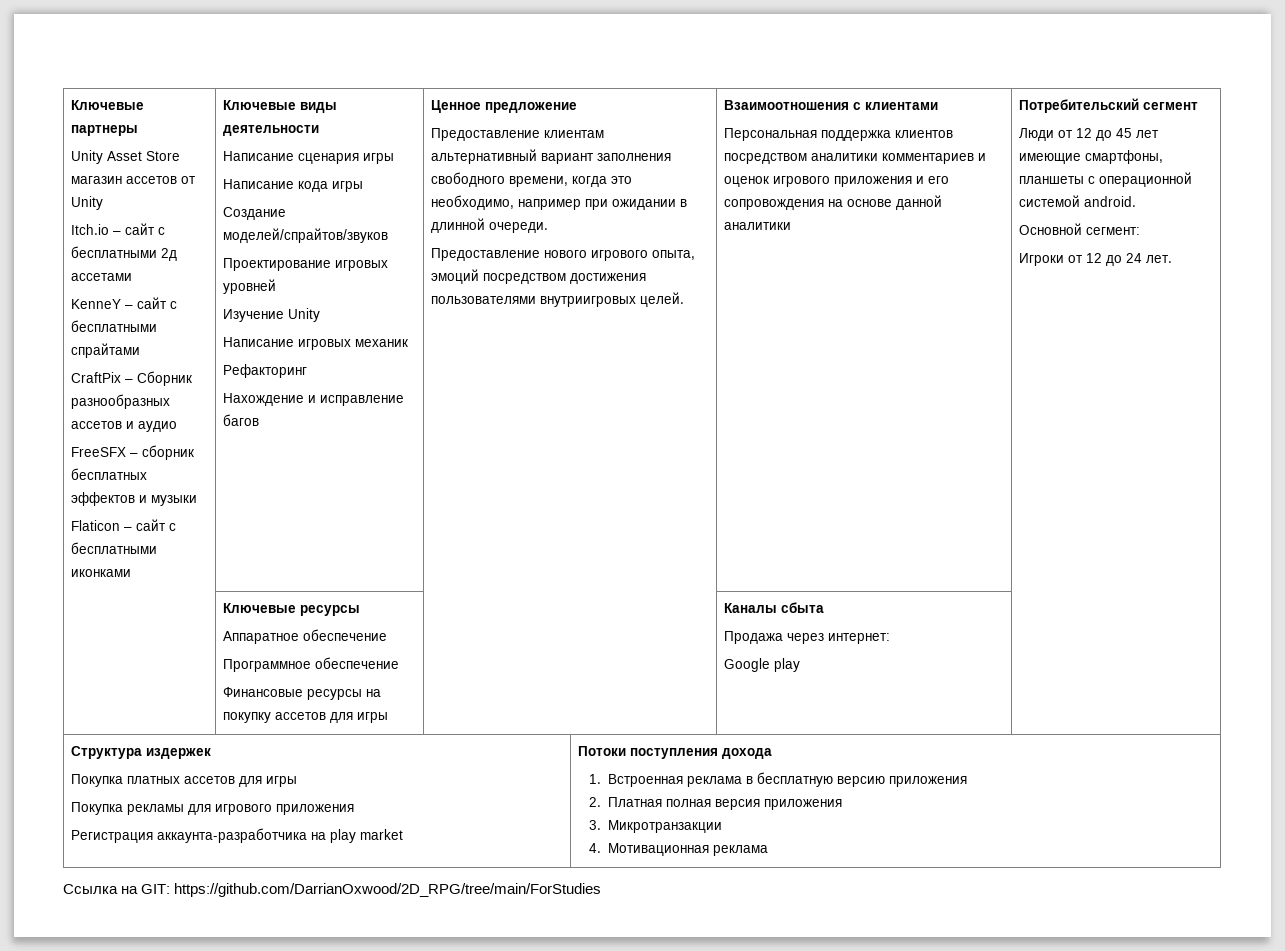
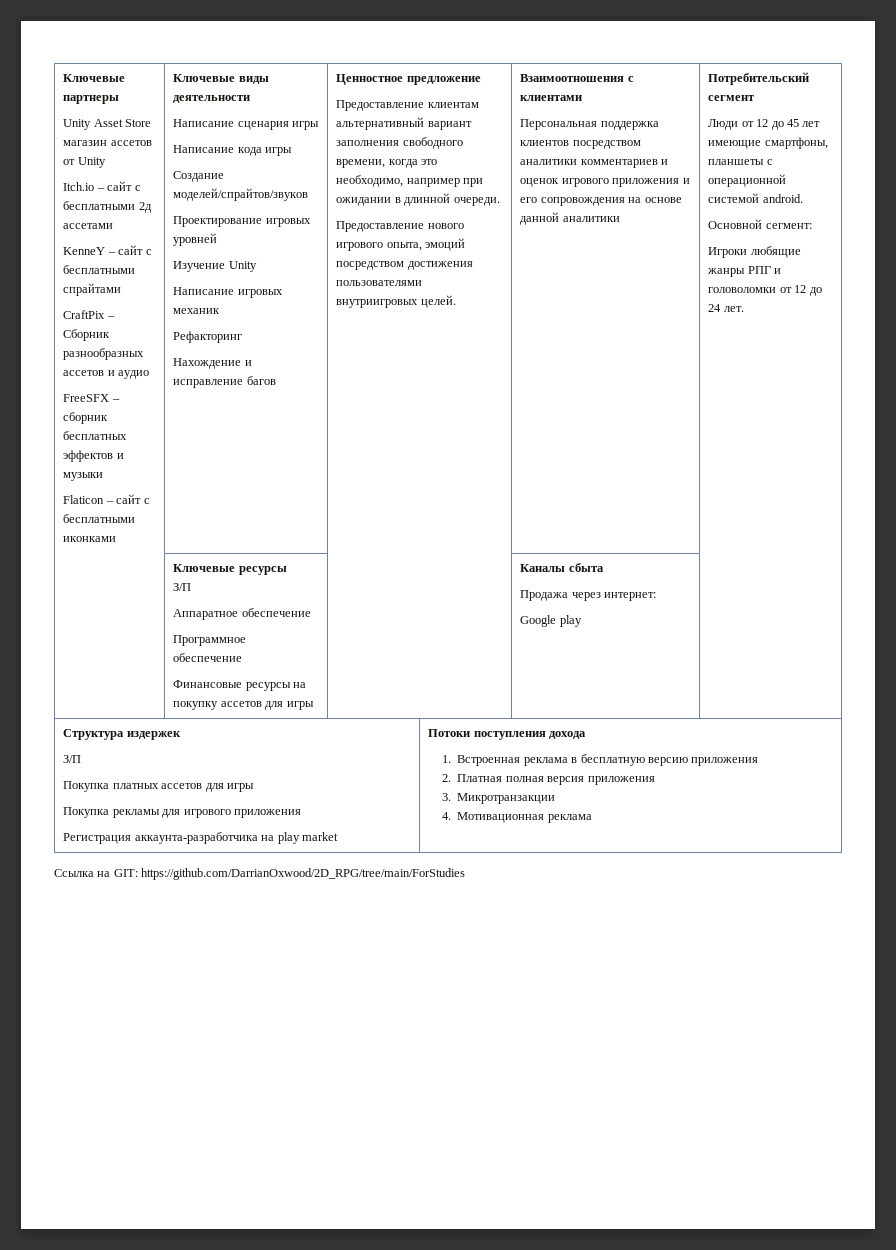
- Ценное предложение
+ Ценностное предложение
- Игроки от 12 до 24 лет.
+ Игроки любящие жанры РПГ и головоломки от 12 до 24 лет.
  | Ключевые ресурсы
+ З/П
  Структура издержек
+ З/П

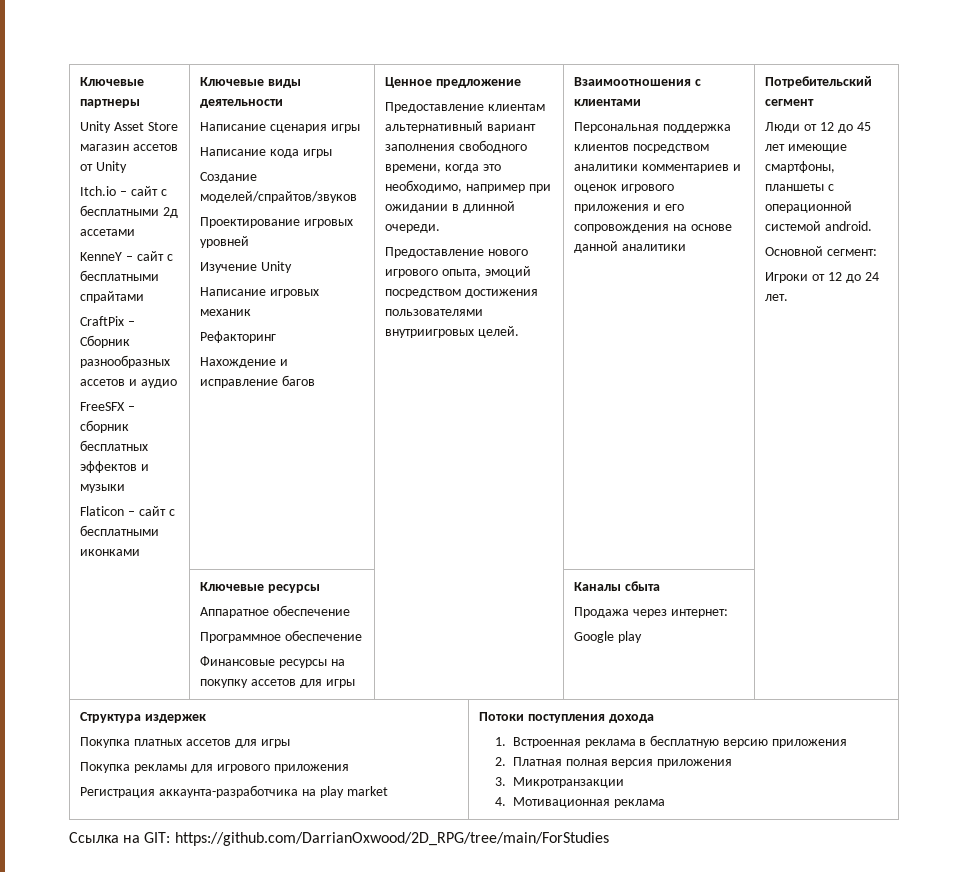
- Ценностное предложение
+ Ценное предложение
- Игроки любящие жанры РПГ и головоломки от 12 до 24 лет.
+ Игроки от 12 до 24 лет.
  | Ключевые ресурсы
- З/П
  Структура издержек
- З/П

